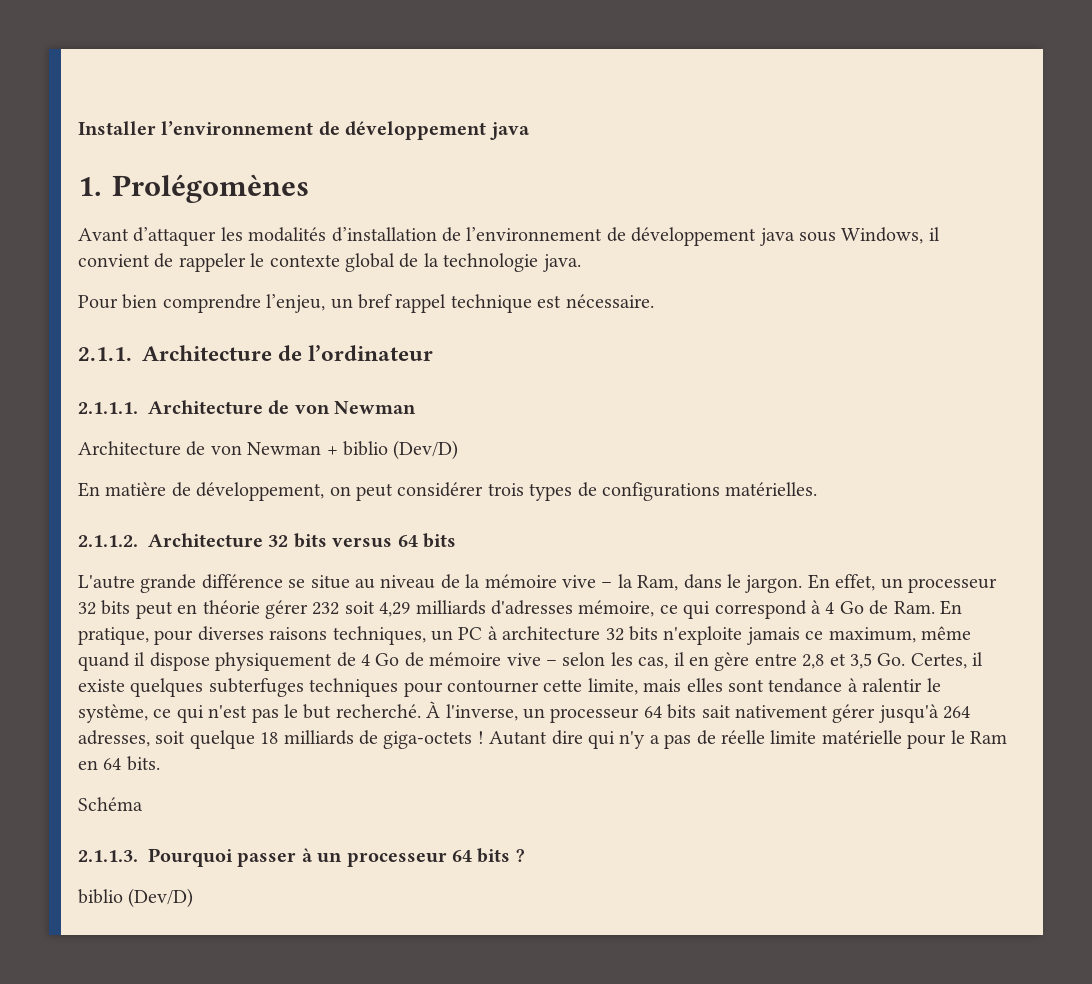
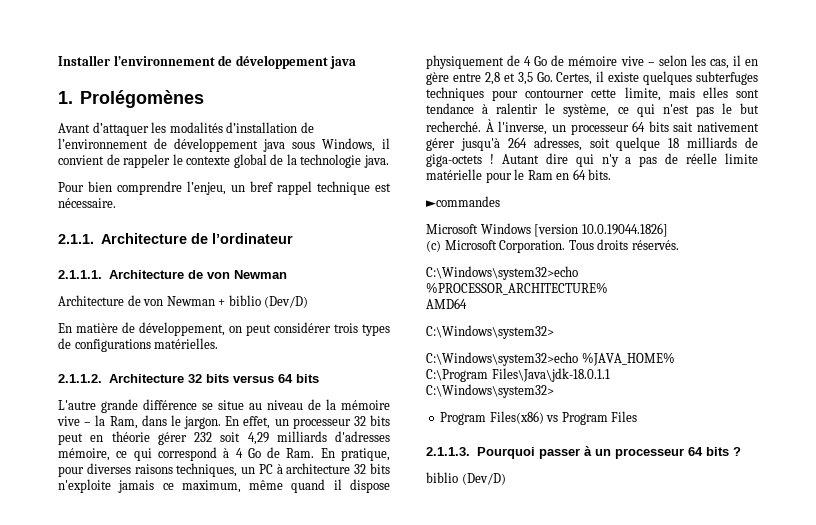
- Schéma
+ ►commandes
+ Microsoft Windows [version 10.0.19044.1826]
+ (c) Microsoft Corporation. Tous droits réservés.
+ C:\Windows\system32>echo %PROCESSOR_ARCHITECTURE%
+ AMD64
+ C:\Windows\system32>
+ C:\Windows\system32>echo %JAVA_HOME%
+ C:\Program Files\Java\jdk-18.0.1.1
+ C:\Windows\system32>
+ Program Files(x86) vs Program Files

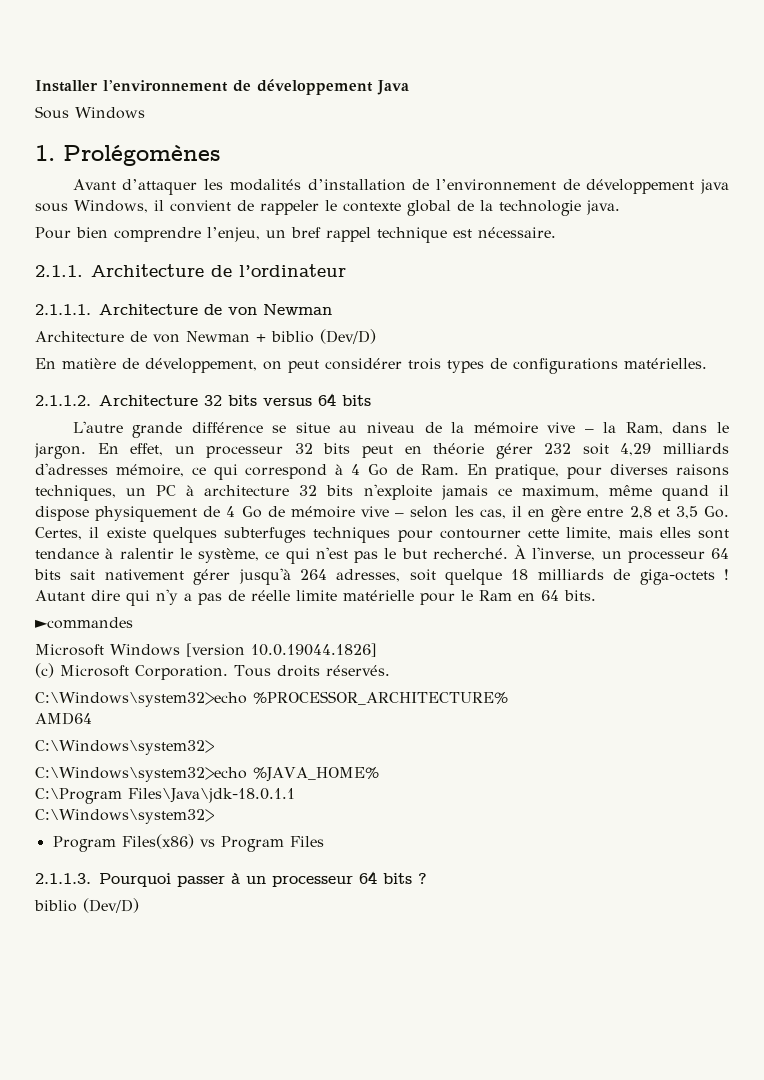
- Installer l’environnement de développement java
+ Installer l’environnement de développement Java
+ Sous Windows

